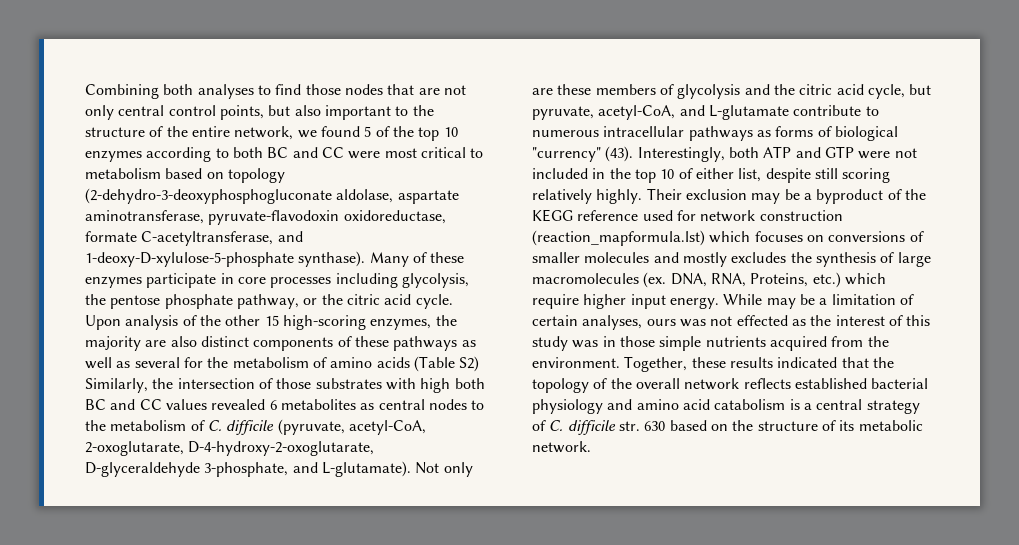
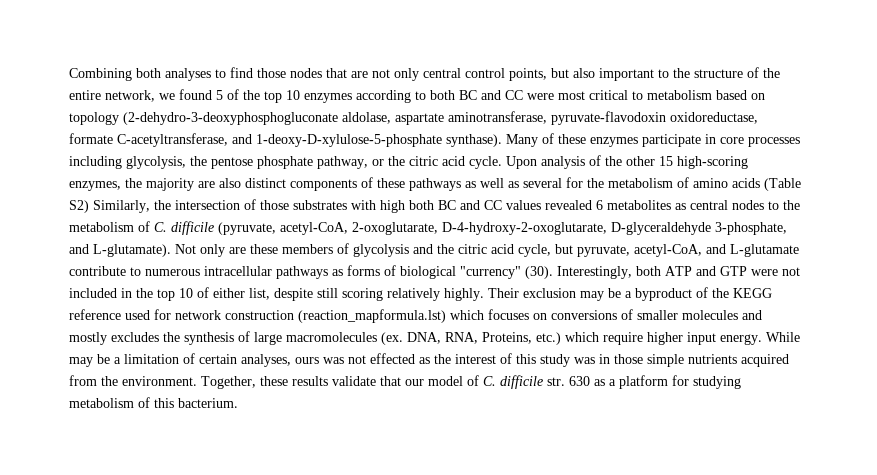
- Not only are these members of glycolysis and the citric acid cycle, but pyruvate, acetyl-CoA, and L-glutamate contribute to numerous intracellular pathways as forms of biological "currency" (43).
+ Not only are these members of glycolysis and the citric acid cycle, but pyruvate, acetyl-CoA, and L-glutamate contribute to numerous intracellular pathways as forms of biological "currency" (30).
- Together, these results indicated that the topology of the overall network reflects established bacterial physiology and amino acid catabolism is a central strategy of C. difficile str. 630 based on the structure of its metabolic network.
+ Together, these results validate that our model of C. difficile str. 630 as a platform for studying metabolism of this bacterium.

